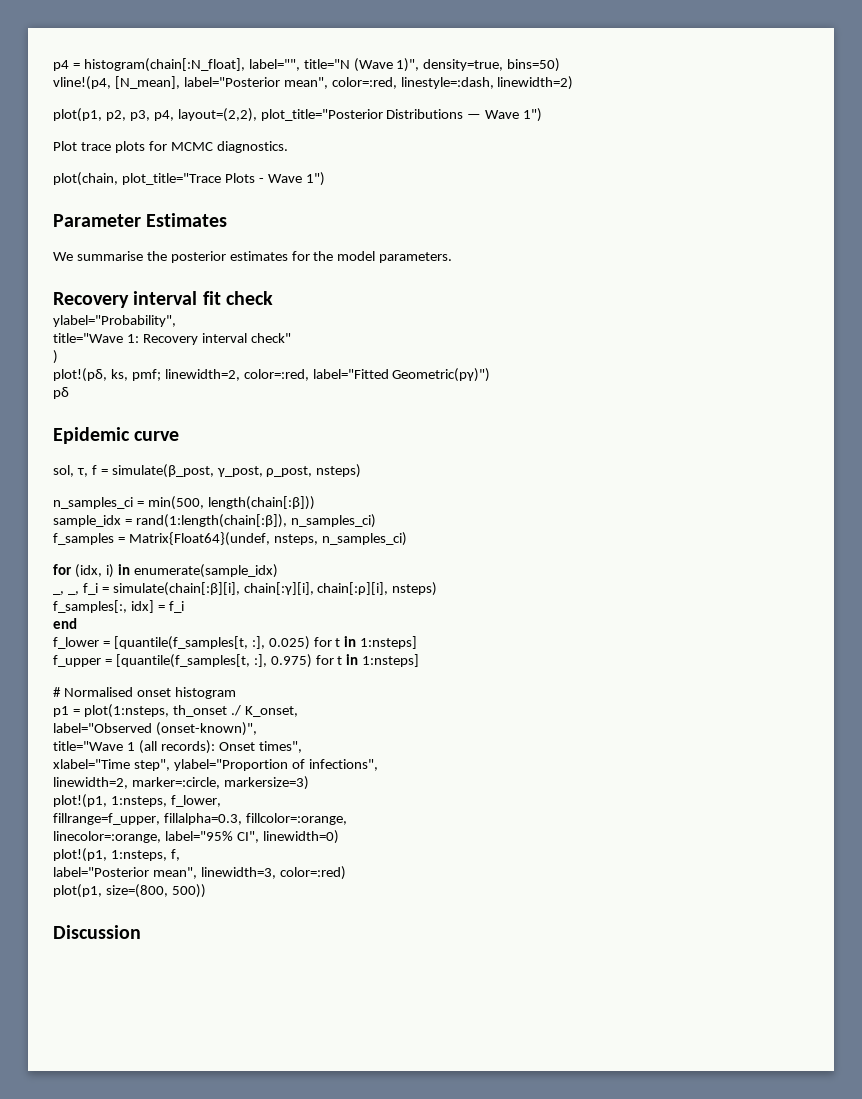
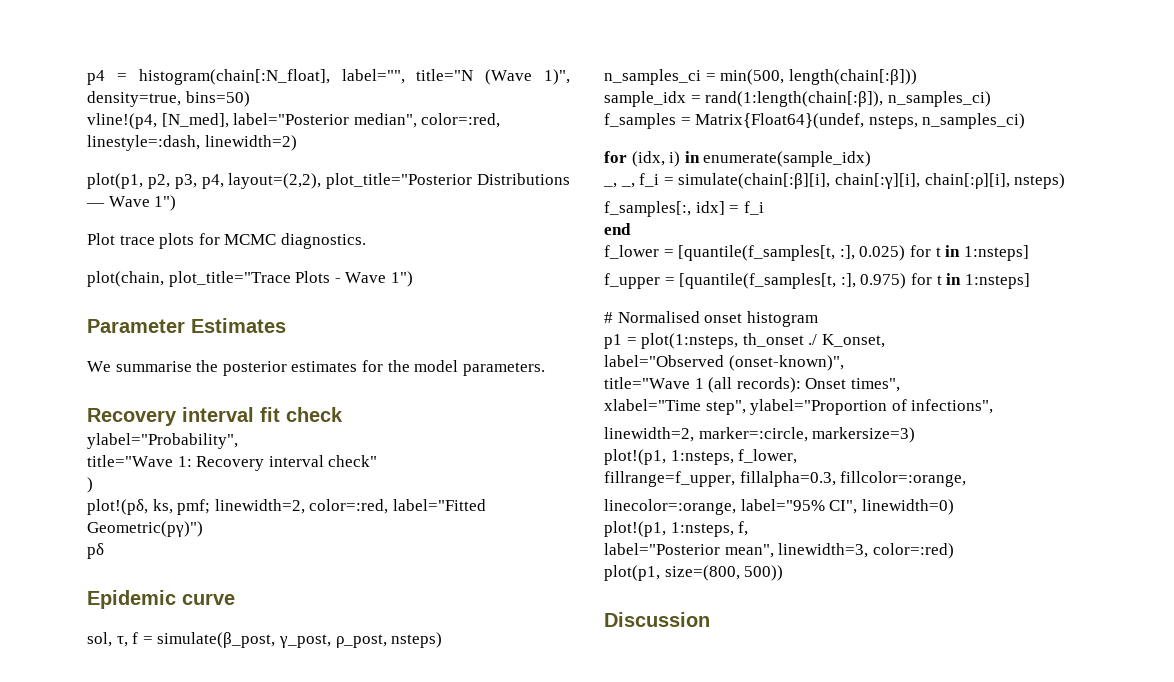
- vline!(p4, [N_mean], label="Posterior mean", color=:red, linestyle=:dash, linewidth=2)
+ vline!(p4, [N_med], label="Posterior median", color=:red, linestyle=:dash, linewidth=2)

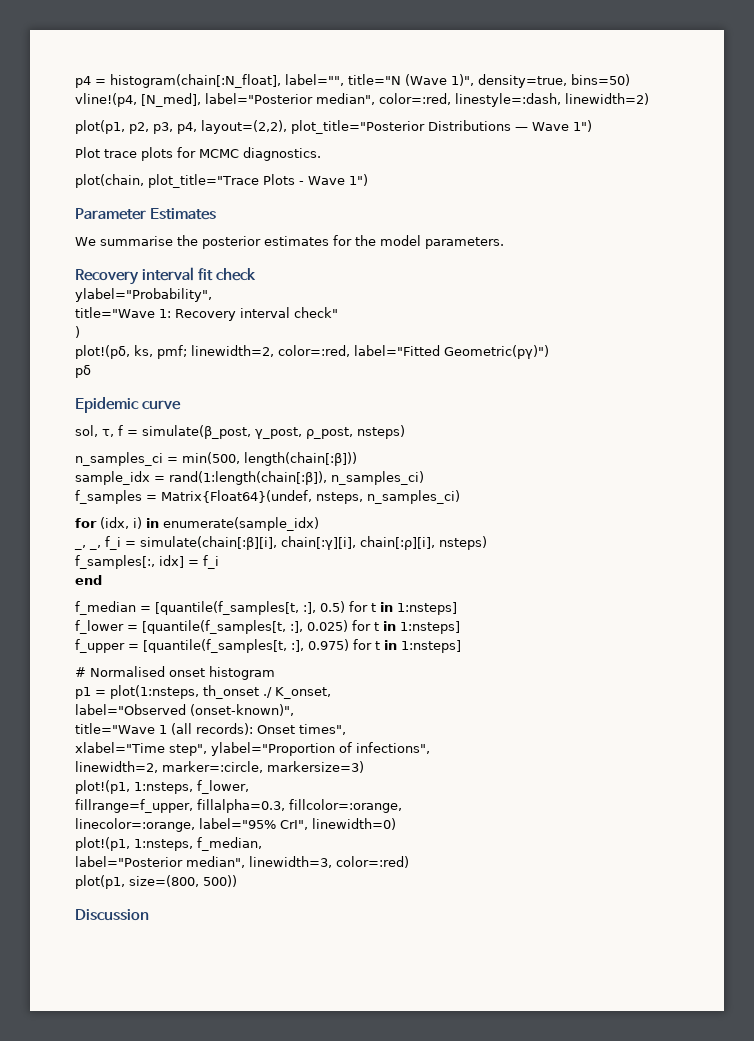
+ f_median = [quantile(f_samples[t, :], 0.5) for t in 1:nsteps]
- linecolor=:orange, label="95% CI", linewidth=0)
+ linecolor=:orange, label="95% CrI", linewidth=0)
- plot!(p1, 1:nsteps, f,
- label="Posterior mean", linewidth=3, color=:red)
+ plot!(p1, 1:nsteps, f_median,
+ label="Posterior median", linewidth=3, color=:red)

